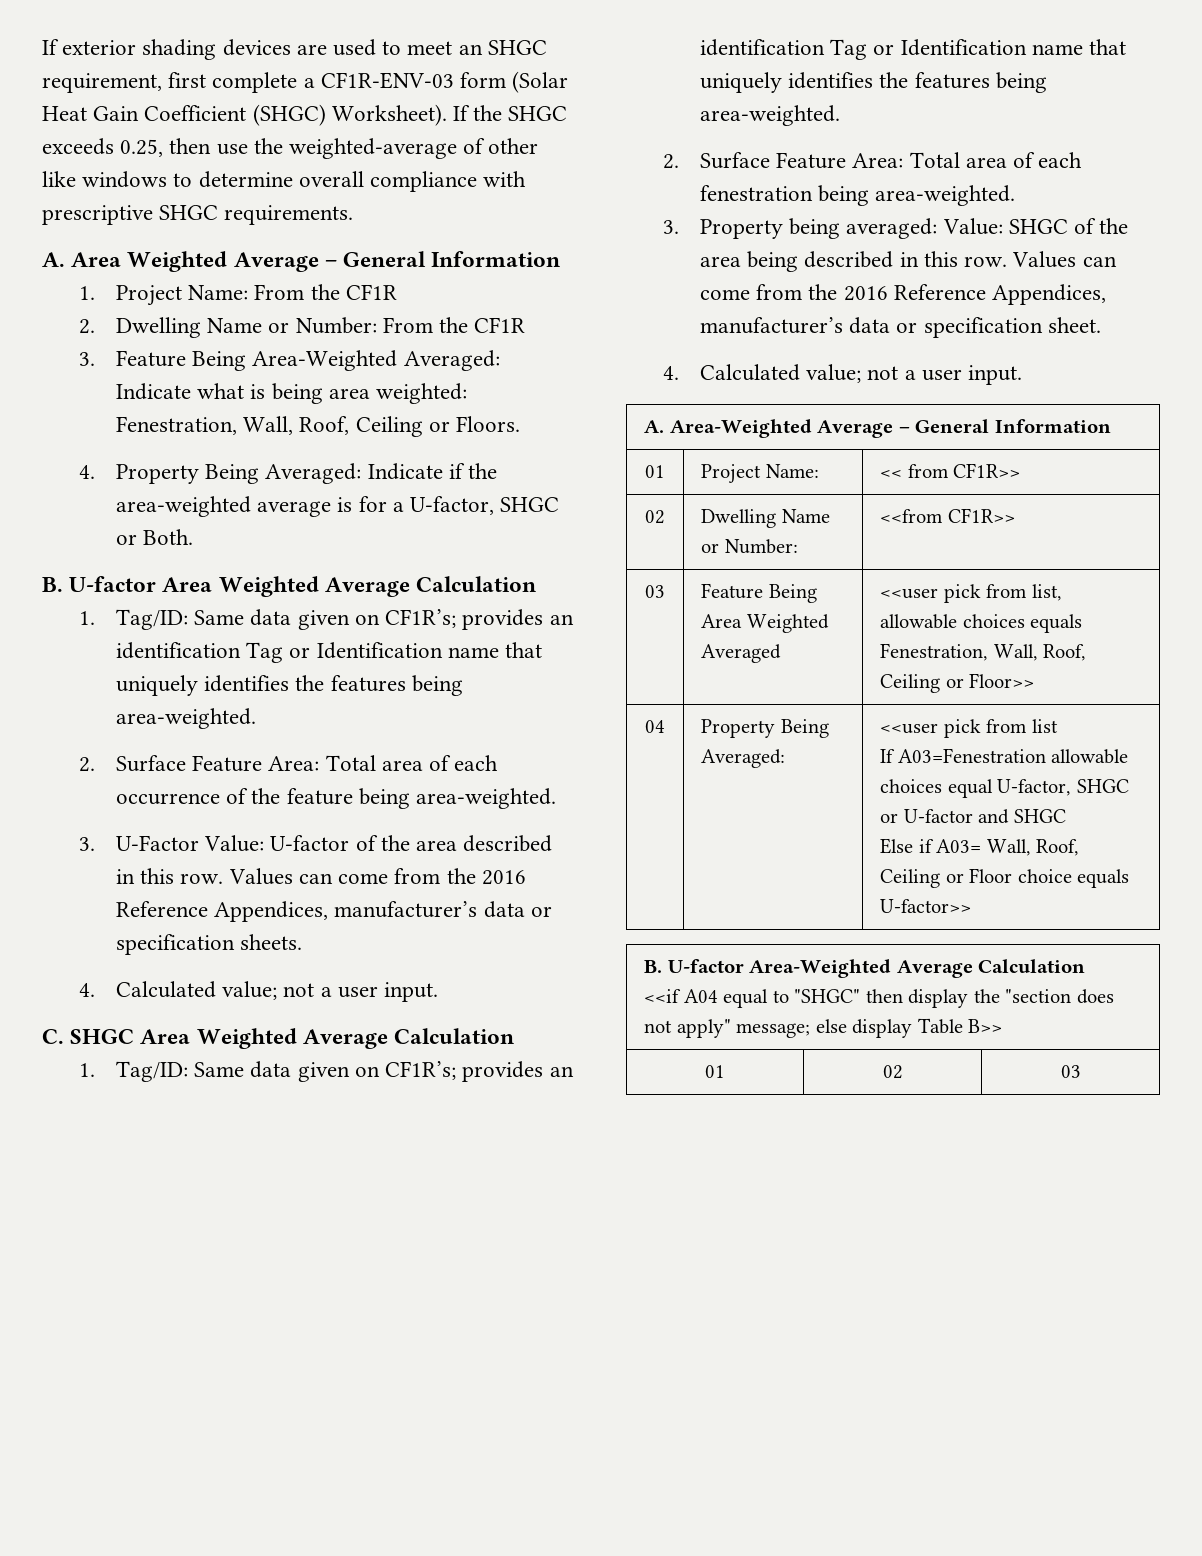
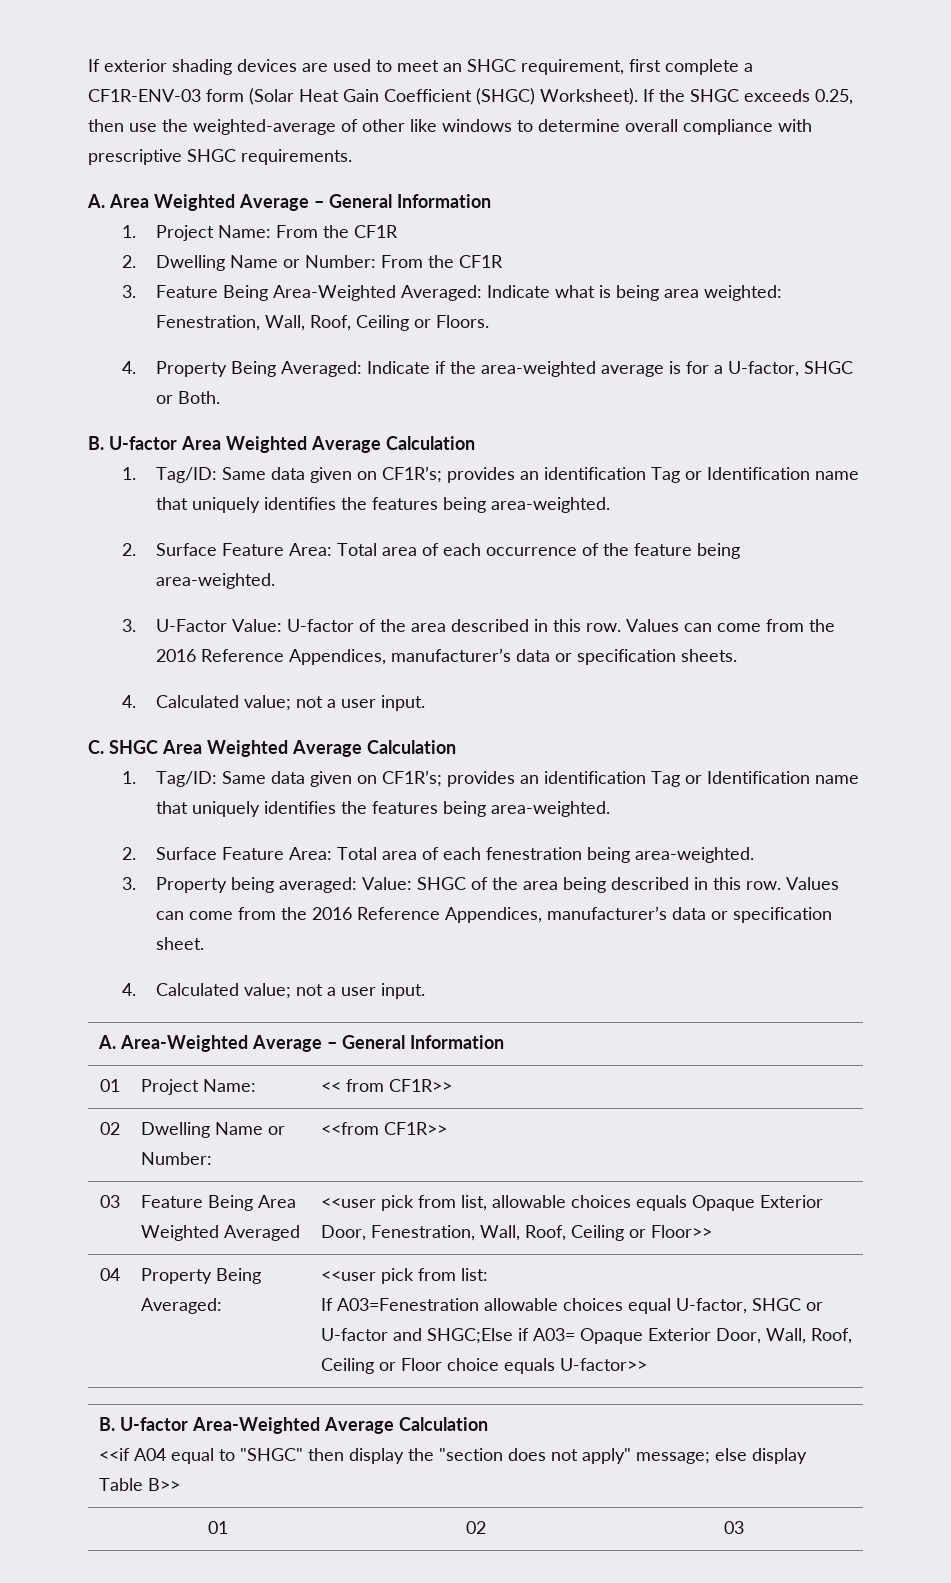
- 03 | Feature Being Area Weighted Averaged | <<user pick from list, allowable choices equals Fenestration, Wall, Roof, Ceiling or Floor>>
+ 03 | Feature Being Area Weighted Averaged | <<user pick from list, allowable choices equals Opaque Exterior Door, Fenestration, Wall, Roof, Ceiling or Floor>>
- 04 | Property Being Averaged: | <<user pick from list
- If A03=Fenestration allowable choices equal U-factor, SHGC or U-factor and SHGC
- Else if A03= Wall, Roof, Ceiling or Floor choice equals U-factor>>
+ 04 | Property Being Averaged: | <<user pick from list:
+ If A03=Fenestration allowable choices equal U-factor, SHGC or U-factor and SHGC;Else if A03= Opaque Exterior Door, Wall, Roof, Ceiling or Floor choice equals U-factor>>

